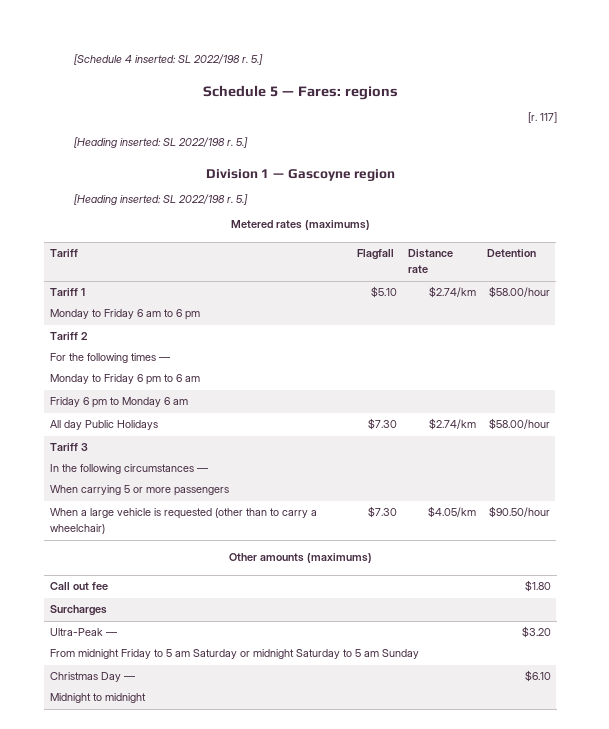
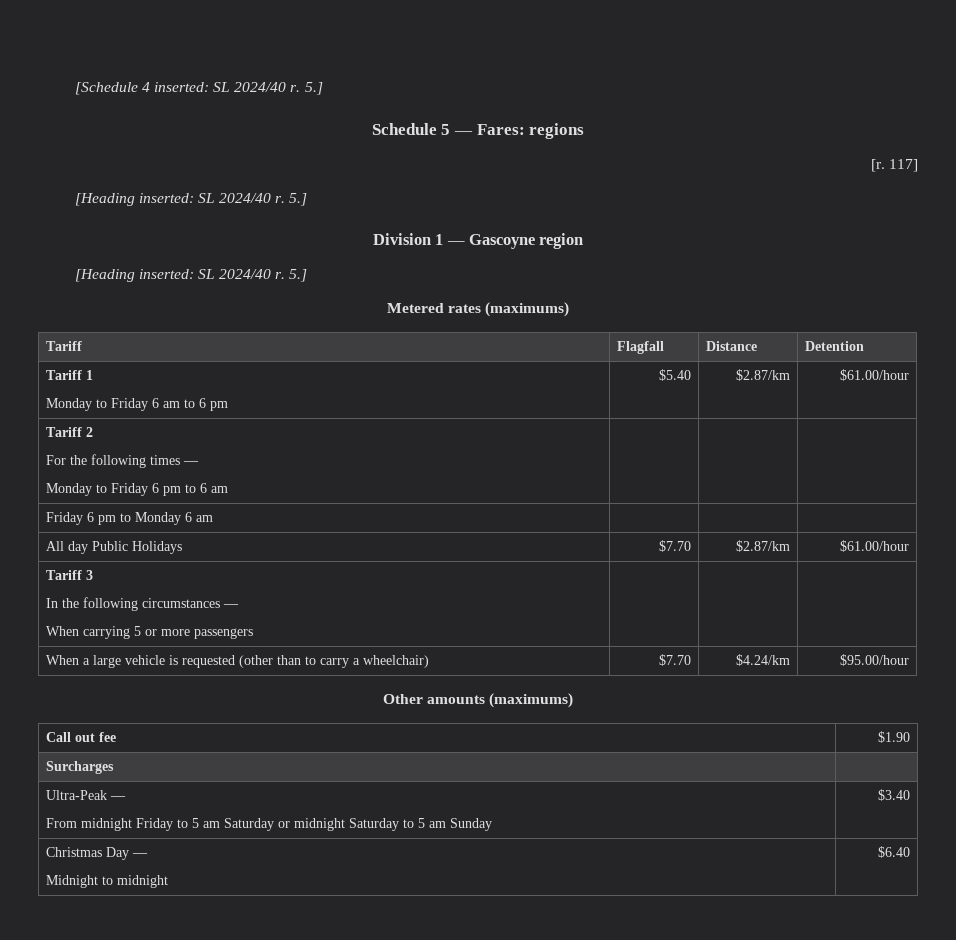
- [Schedule 4 inserted: SL 2022/198 r.
+ [Schedule 4 inserted: SL 2024/40 r.
  117]
- [Heading inserted: SL 2022/198 r.
+ [Heading inserted: SL 2024/40 r.
  Division 1 — Gascoyne region
- [Heading inserted: SL 2022/198 r.
+ [Heading inserted: SL 2024/40 r.
- Tariff | Flagfall | Distance rate | Detention
+ Tariff | Flagfall | Distance | Detention
  Tariff 1
- Monday to Friday 6 am to 6 pm | $5.10 | $2.74/km | $58.00/hour
+ Monday to Friday 6 am to 6 pm | $5.40 | $2.87/km | $61.00/hour
- All day Public Holidays | $7.30 | $2.74/km | $58.00/hour
+ All day Public Holidays | $7.70 | $2.87/km | $61.00/hour
- When a large vehicle is requested (other than to carry a wheelchair) | $7.30 | $4.05/km | $90.50/hour
+ When a large vehicle is requested (other than to carry a wheelchair) | $7.70 | $4.24/km | $95.00/hour
- Call out fee | $1.80
+ Call out fee | $1.90
  Ultra-Peak —
- From midnight Friday to 5 am Saturday or midnight Saturday to 5 am Sunday | $3.20
+ From midnight Friday to 5 am Saturday or midnight Saturday to 5 am Sunday | $3.40
  Christmas Day —
- Midnight to midnight | $6.10
+ Midnight to midnight | $6.40

